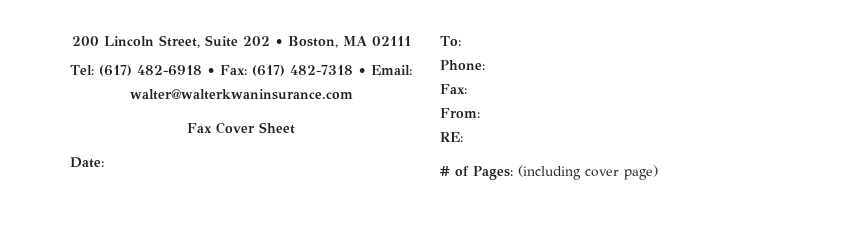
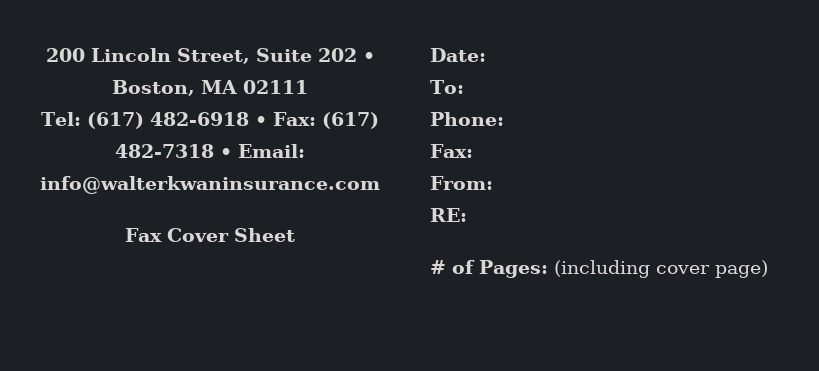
- Tel: (617) 482-6918 • Fax: (617) 482-7318 • Email: walter@walterkwaninsurance.com
+ Tel: (617) 482-6918 • Fax: (617) 482-7318 • Email: info@walterkwaninsurance.com

